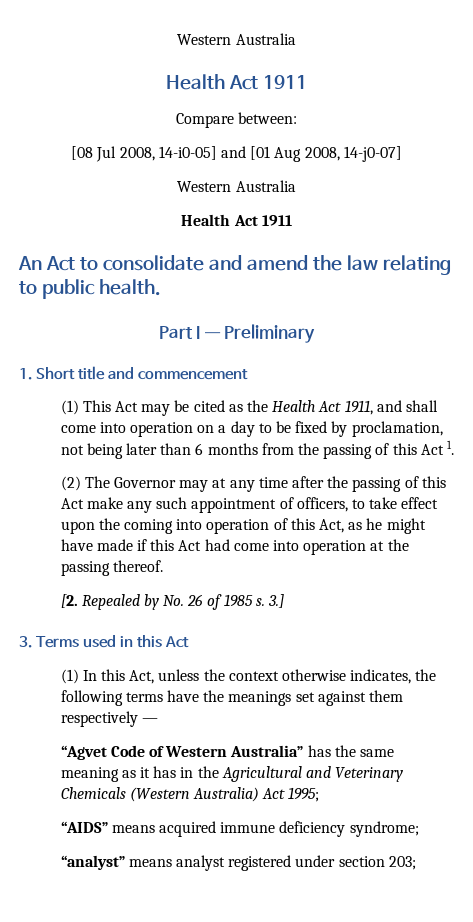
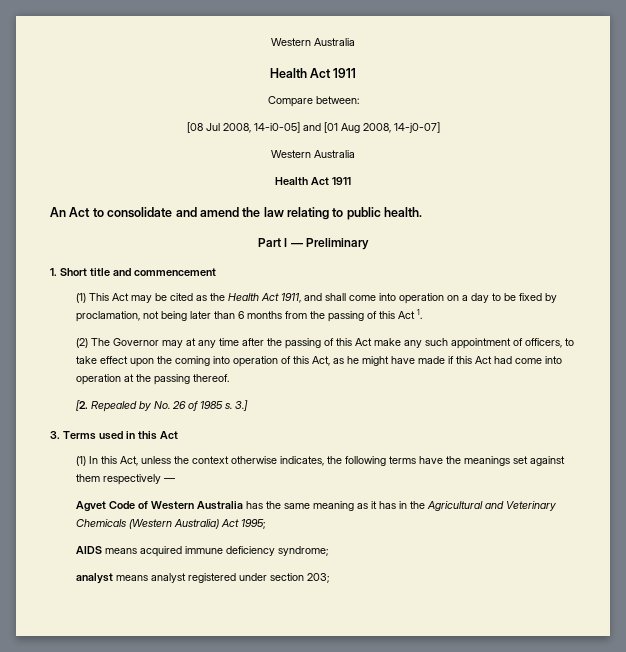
- “Agvet Code of Western Australia” has the same meaning as it has in the Agricultural and Veterinary Chemicals (Western Australia) Act 1995;
+ Agvet Code of Western Australia has the same meaning as it has in the Agricultural and Veterinary Chemicals (Western Australia) Act 1995;
- “AIDS” means acquired immune deficiency syndrome;
+ AIDS means acquired immune deficiency syndrome;
- “analyst” means analyst registered under section 203;
+ analyst means analyst registered under section 203;

